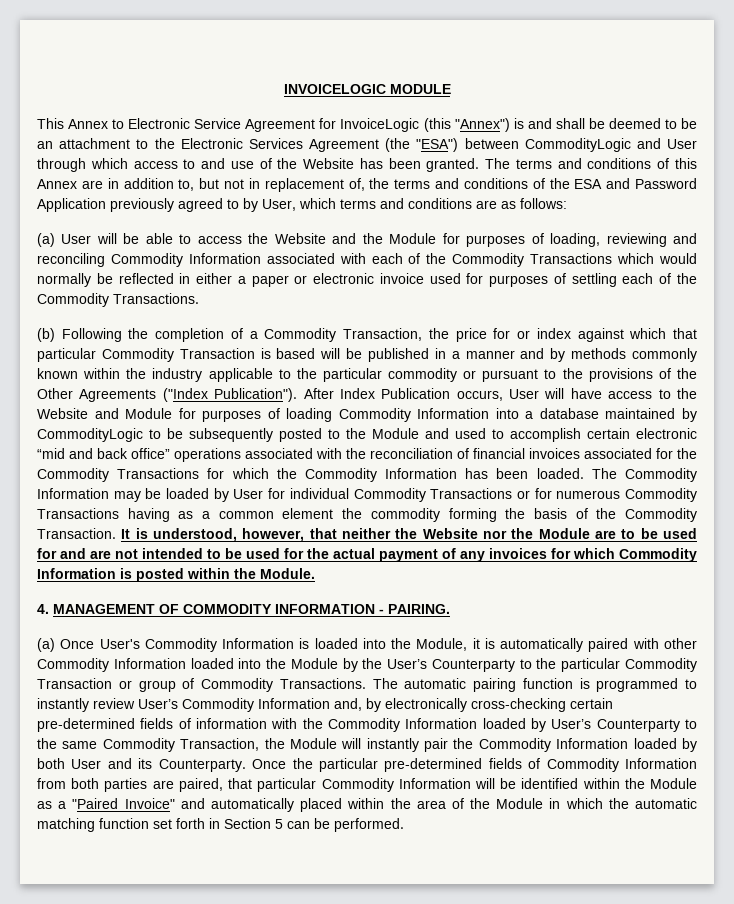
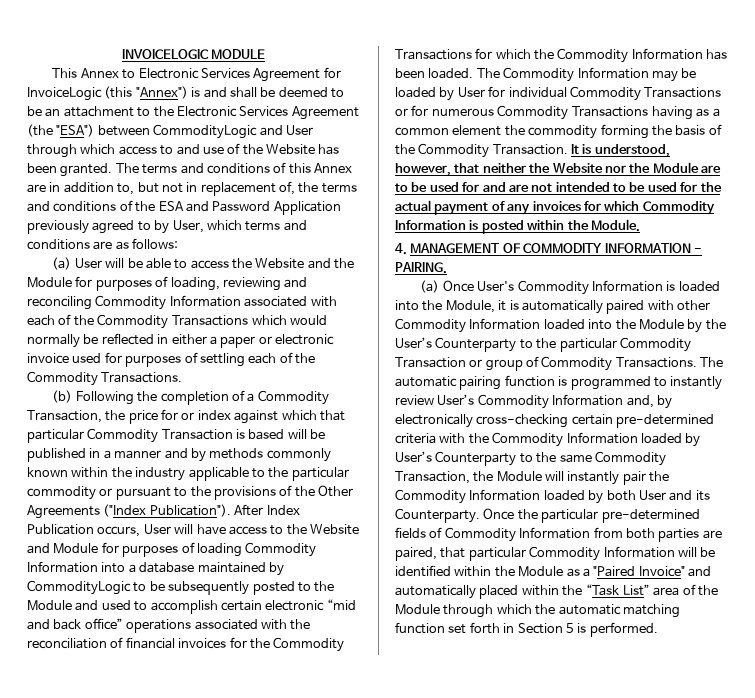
- This Annex to Electronic Service Agreement for InvoiceLogic (this "Annex") is and shall be deemed to be an attachment to the Electronic Services Agreement (the "ESA") between CommodityLogic and User through which access to and use of the Website has been granted.
+ This Annex to Electronic Services Agreement for InvoiceLogic (this "Annex") is and shall be deemed to be an attachment to the Electronic Services Agreement (the "ESA") between CommodityLogic and User through which access to and use of the Website has been granted.
- After Index Publication occurs, User will have access to the Website and Module for purposes of loading Commodity Information into a database maintained by CommodityLogic to be subsequently posted to the Module and used to accomplish certain electronic “mid and back office” operations associated with the reconciliation of financial invoices associated for the Commodity Transactions for which the Commodity Information has been loaded.
+ After Index Publication occurs, User will have access to the Website and Module for purposes of loading Commodity Information into a database maintained by CommodityLogic to be subsequently posted to the Module and used to accomplish certain electronic “mid and back office” operations associated with the reconciliation of financial invoices for the Commodity Transactions for which the Commodity Information has been loaded.
- The automatic pairing function is programmed to instantly review User’s Commodity Information and, by electronically cross-checking certain pre-determined fields of information with the Commodity Information loaded by User’s Counterparty to the same Commodity Transaction, the Module will instantly pair the Commodity Information loaded by both User and its Counterparty.
+ The automatic pairing function is programmed to instantly review User’s Commodity Information and, by electronically cross-checking certain pre-determined criteria with the Commodity Information loaded by User’s Counterparty to the same Commodity Transaction, the Module will instantly pair the Commodity Information loaded by both User and its Counterparty.
- Once the particular pre-determined fields of Commodity Information from both parties are paired, that particular Commodity Information will be identified within the Module as a "Paired Invoice" and automatically placed within the area of the Module in which the automatic matching function set forth in Section 5 can be performed.
+ Once the particular pre-determined fields of Commodity Information from both parties are paired, that particular Commodity Information will be identified within the Module as a "Paired Invoice" and automatically placed within the “Task List” area of the Module through which the automatic matching function set forth in Section 5 is performed.

